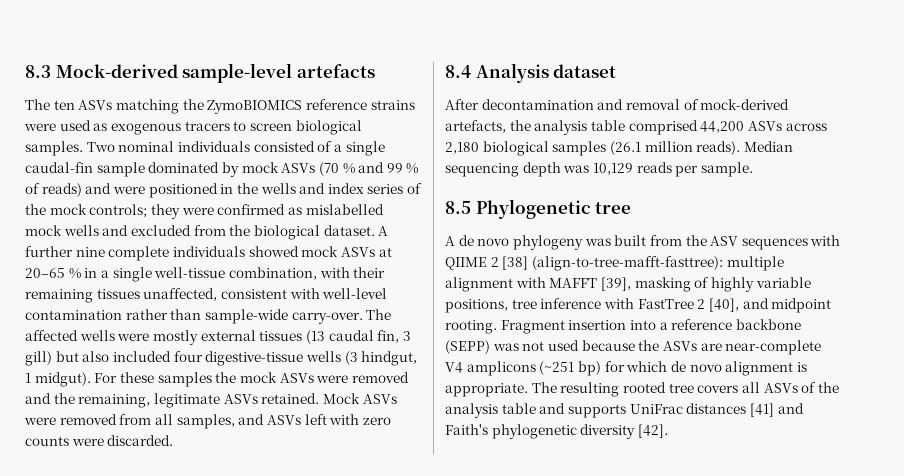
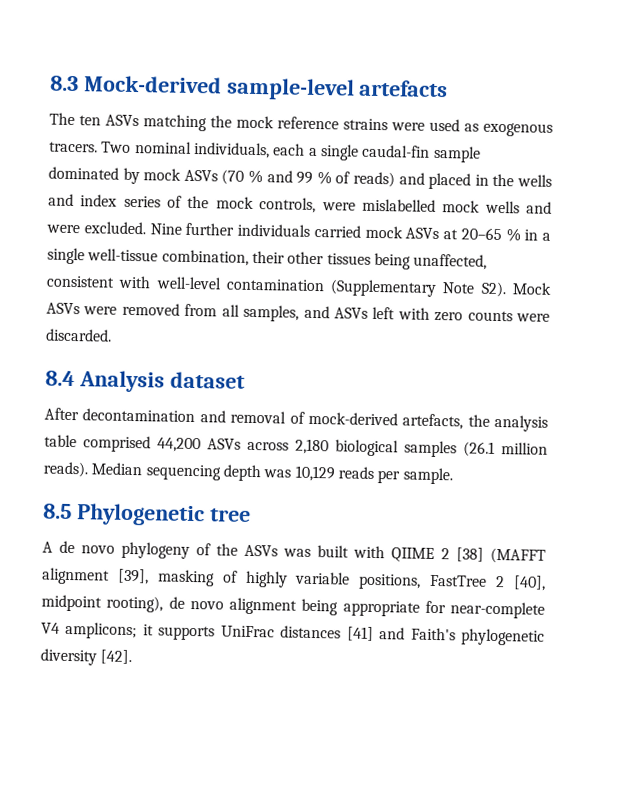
- The ten ASVs matching the ZymoBIOMICS reference strains were used as exogenous tracers to screen biological samples. Two nominal individuals consisted of a single caudal-fin sample dominated by mock ASVs (70 % and 99 % of reads) and were positioned in the wells and index series of the mock controls; they were confirmed as mislabelled mock wells and excluded from the biological dataset. A further nine complete individuals showed mock ASVs at 20–65 % in a single well-tissue combination, with their remaining tissues unaffected, consistent with well-level contamination rather than sample-wide carry-over. The affected wells were mostly external tissues (13 caudal fin, 3 gill) but also included four digestive-tissue wells (3 hindgut, 1 midgut). For these samples the mock ASVs were removed and the remaining, legitimate ASVs retained. Mock ASVs were removed from all samples, and ASVs left with zero counts were discarded.
+ The ten ASVs matching the mock reference strains were used as exogenous tracers. Two nominal individuals, each a single caudal-fin sample dominated by mock ASVs (70 % and 99 % of reads) and placed in the wells and index series of the mock controls, were mislabelled mock wells and were excluded. Nine further individuals carried mock ASVs at 20–65 % in a single well-tissue combination, their other tissues being unaffected, consistent with well-level contamination (Supplementary Note S2). Mock ASVs were removed from all samples, and ASVs left with zero counts were discarded.
- A de novo phylogeny was built from the ASV sequences with QIIME 2 [38] (align-to-tree-mafft-fasttree): multiple alignment with MAFFT [39], masking of highly variable positions, tree inference with FastTree 2 [40], and midpoint rooting. Fragment insertion into a reference backbone (SEPP) was not used because the ASVs are near-complete V4 amplicons (~251 bp) for which de novo alignment is appropriate. The resulting rooted tree covers all ASVs of the analysis table and supports UniFrac distances [41] and Faith's phylogenetic diversity [42].
+ A de novo phylogeny of the ASVs was built with QIIME 2 [38] (MAFFT alignment [39], masking of highly variable positions, FastTree 2 [40], midpoint rooting), de novo alignment being appropriate for near-complete V4 amplicons; it supports UniFrac distances [41] and Faith's phylogenetic diversity [42].

